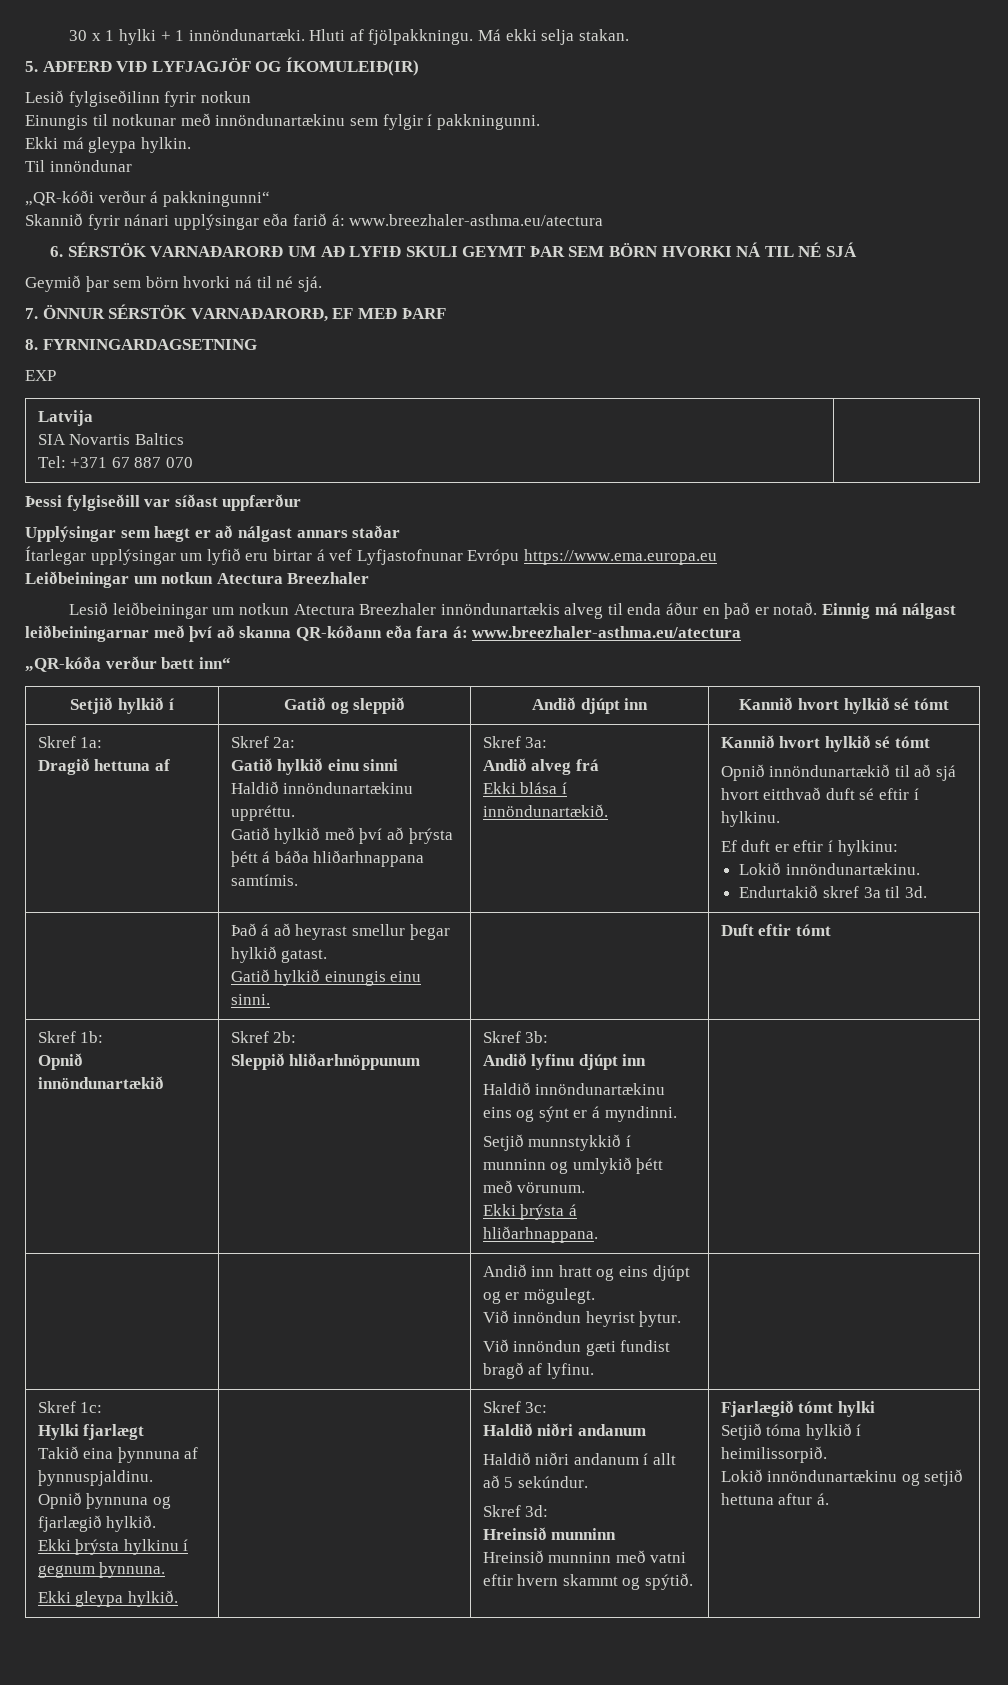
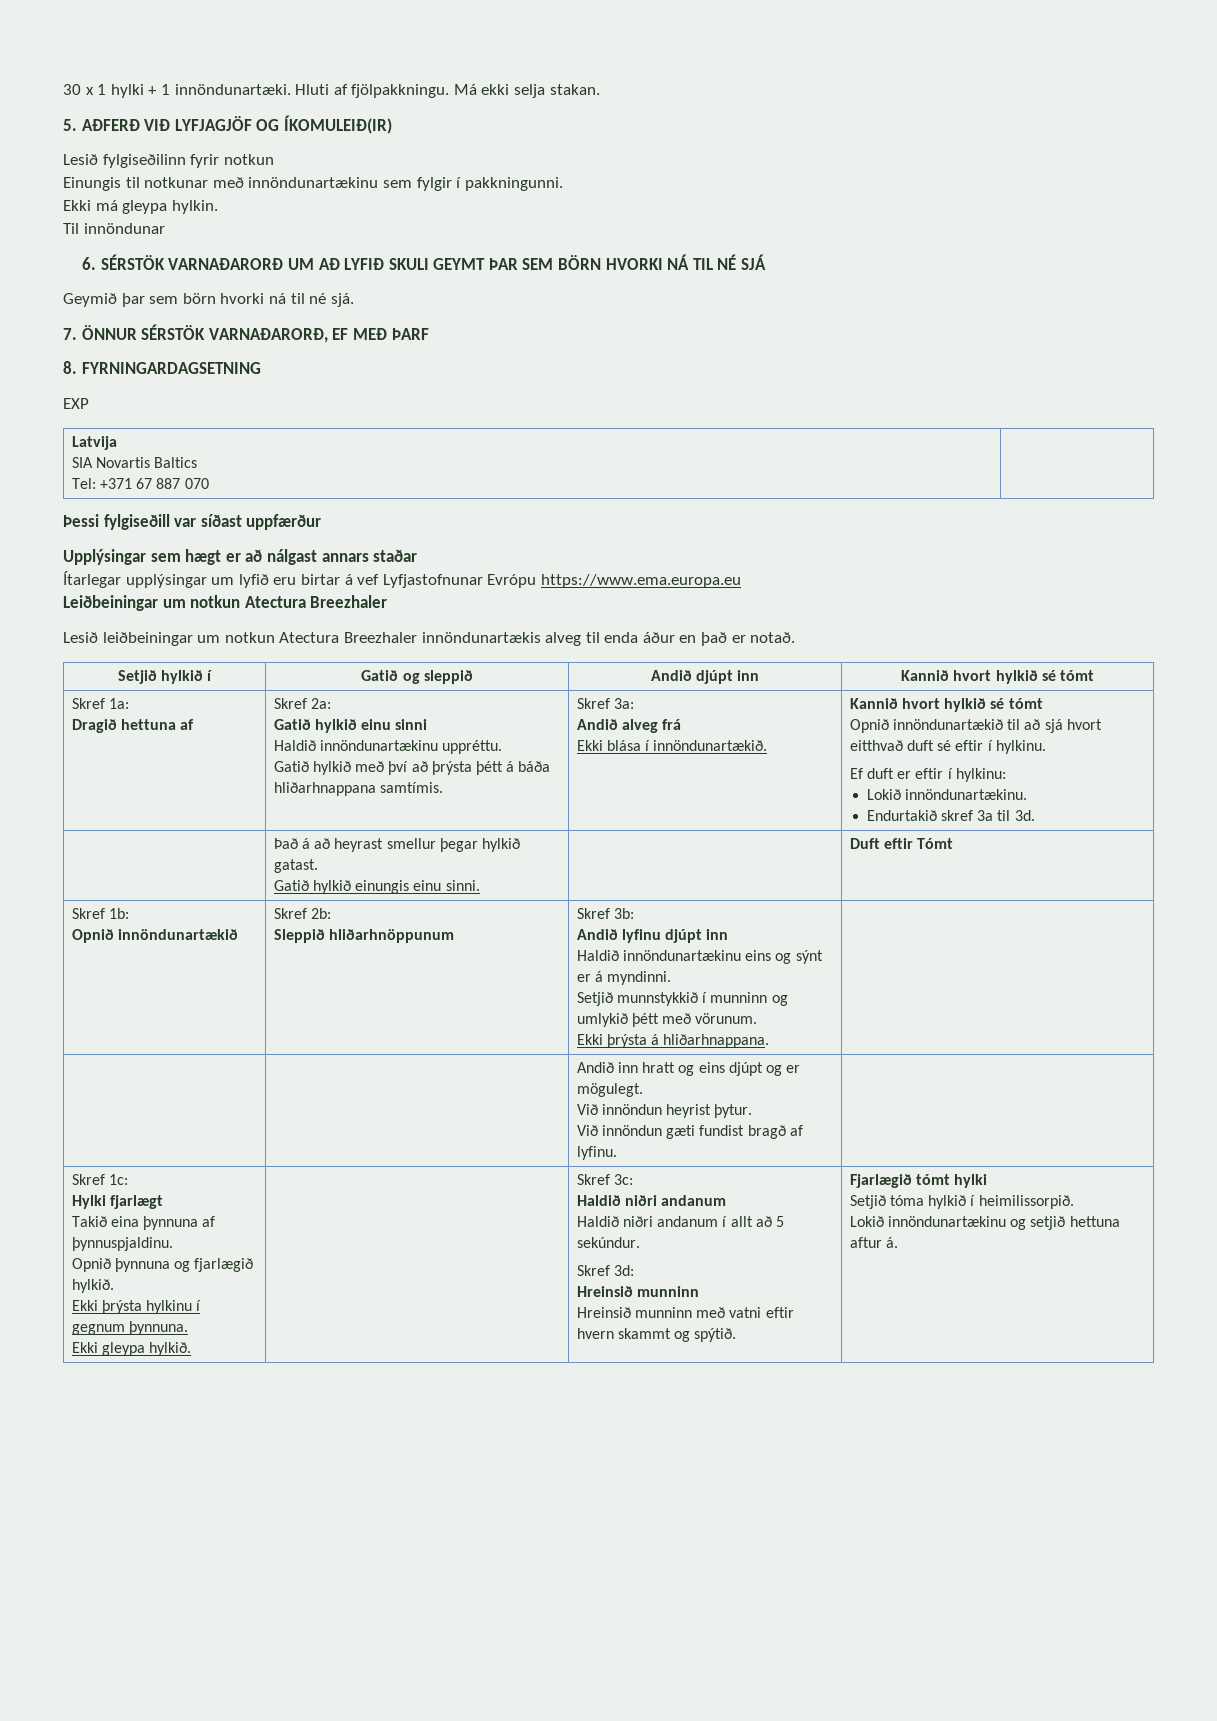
- „QR-kóði verður á pakkningunni“
- Skannið fyrir nánari upplýsingar eða farið á: www.breezhaler-asthma.eu/atectura
- Einnig má nálgast leiðbeiningarnar með því að skanna QR-kóðann eða fara á: www.breezhaler-asthma.eu/atectura
- „QR-kóða verður bætt inn“
  | Það á að heyrast smellur þegar hylkið gatast.
- Gatið hylkið einungis einu sinni. | | Duft eftir tómt
+ Gatið hylkið einungis einu sinni. | | Duft eftir Tómt

